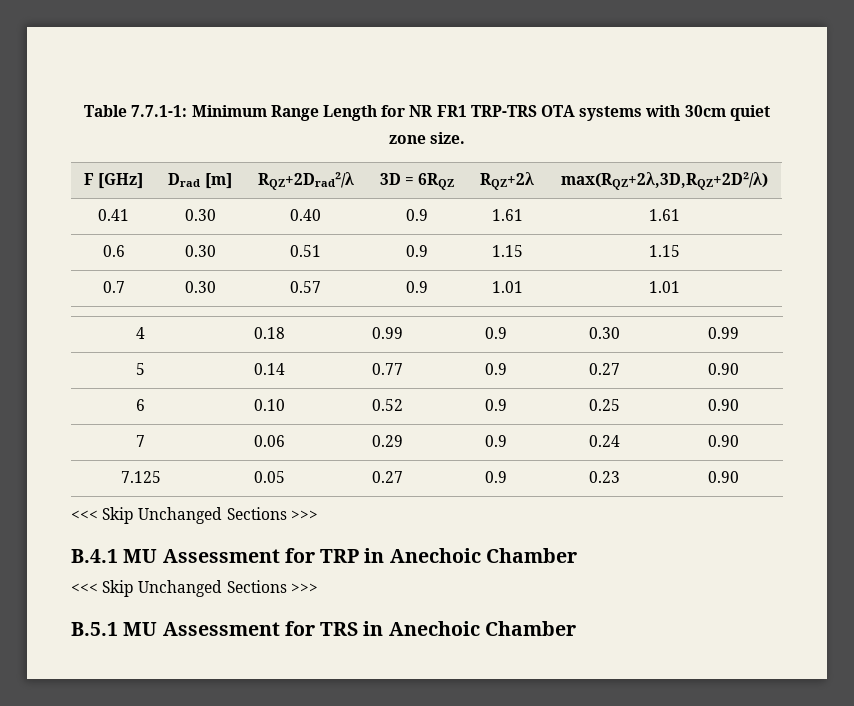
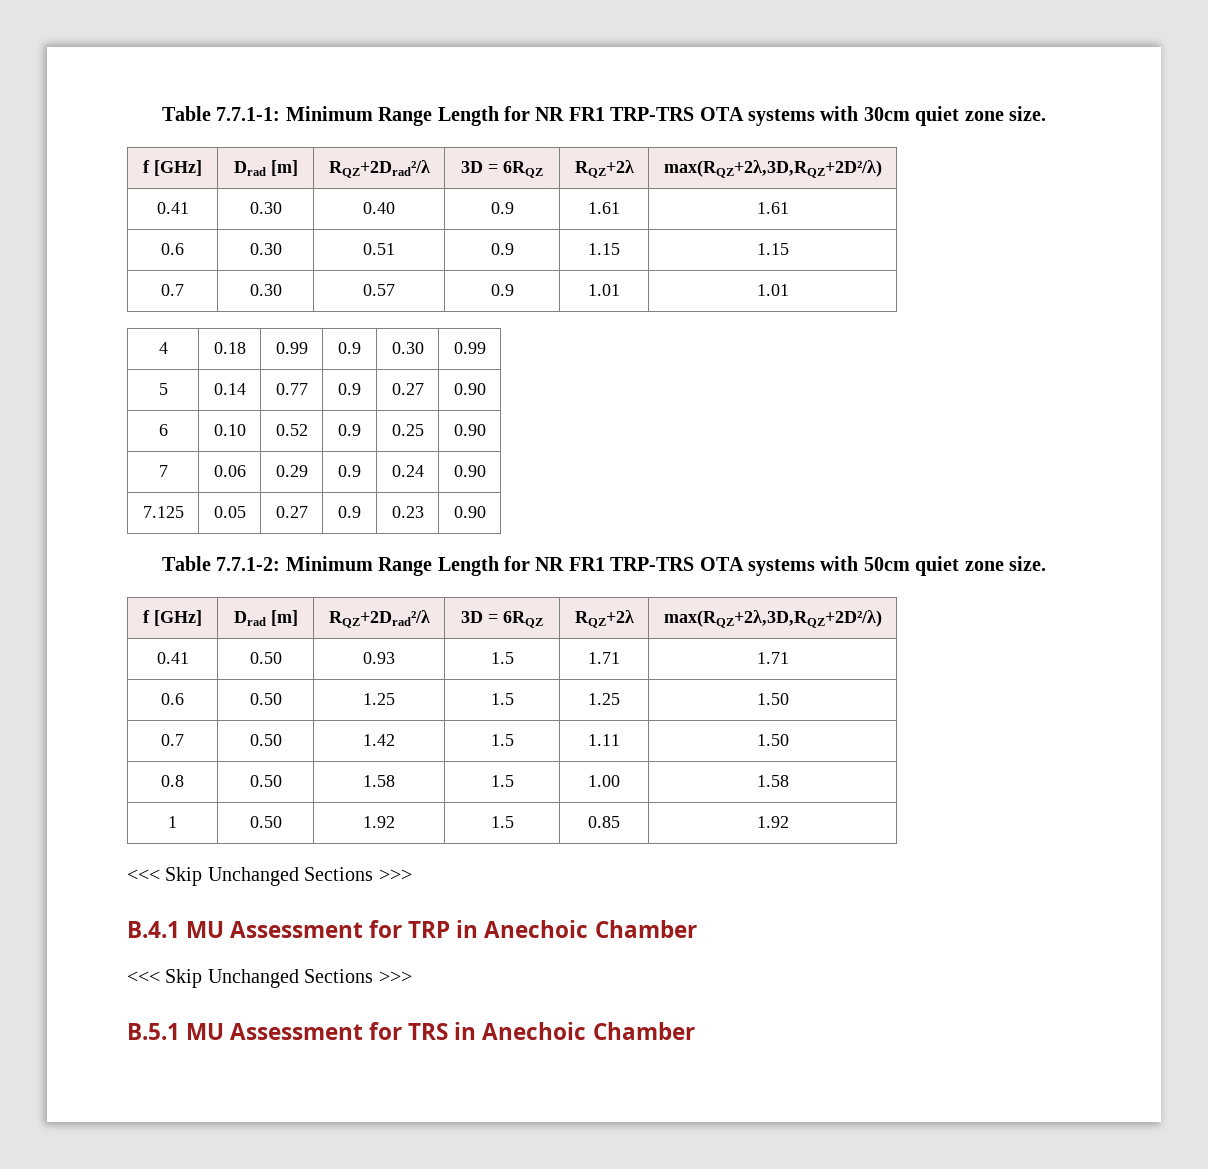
  Table 7.7.1-1: Minimum Range Length for NR FR1 TRP-TRS OTA systems with 30cm quiet zone size.
- F [GHz] | Drad [m] | RQZ+2Drad²/λ | 3D = 6RQZ | RQZ+2λ | max(RQZ+2λ,3D,RQZ+2D²/λ)
+ f [GHz] | Drad [m] | RQZ+2Drad²/λ | 3D = 6RQZ | RQZ+2λ | max(RQZ+2λ,3D,RQZ+2D²/λ)
+ Table 7.7.1-2: Minimum Range Length for NR FR1 TRP-TRS OTA systems with 50cm quiet zone size.
+ f [GHz] | Drad [m] | RQZ+2Drad²/λ | 3D = 6RQZ | RQZ+2λ | max(RQZ+2λ,3D,RQZ+2D²/λ)
+ 0.41 | 0.50 | 0.93 | 1.5 | 1.71 | 1.71
+ 0.6 | 0.50 | 1.25 | 1.5 | 1.25 | 1.50
+ 0.7 | 0.50 | 1.42 | 1.5 | 1.11 | 1.50
+ 0.8 | 0.50 | 1.58 | 1.5 | 1.00 | 1.58
+ 1 | 0.50 | 1.92 | 1.5 | 0.85 | 1.92

